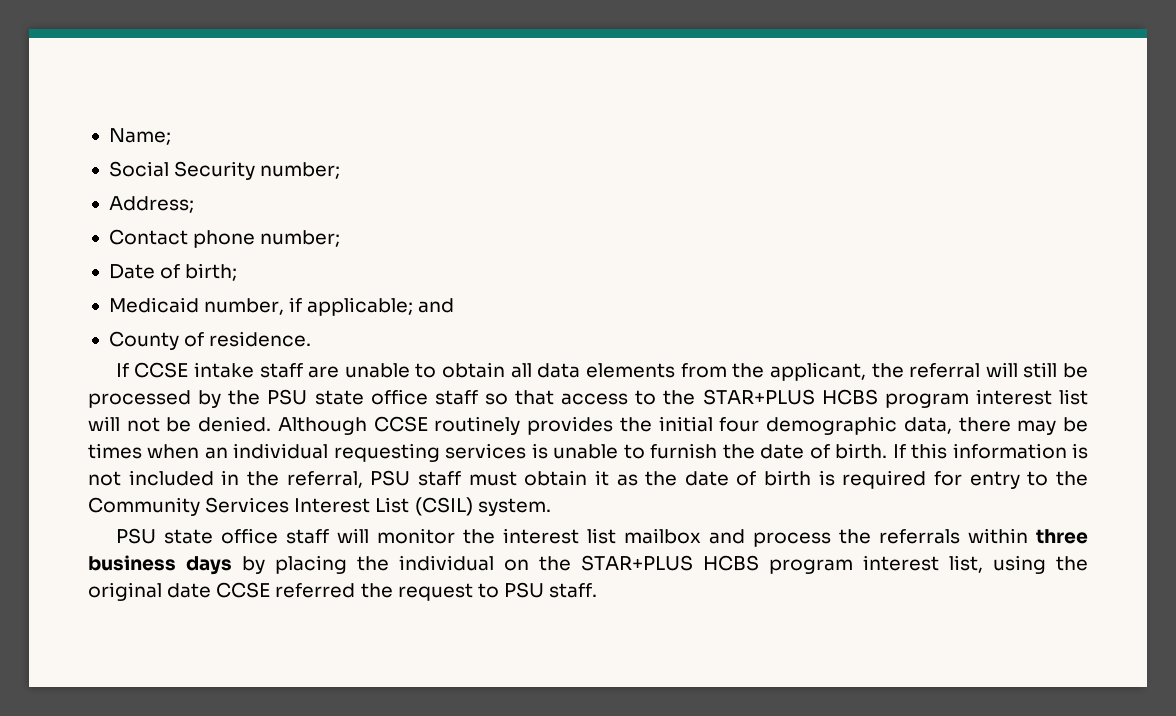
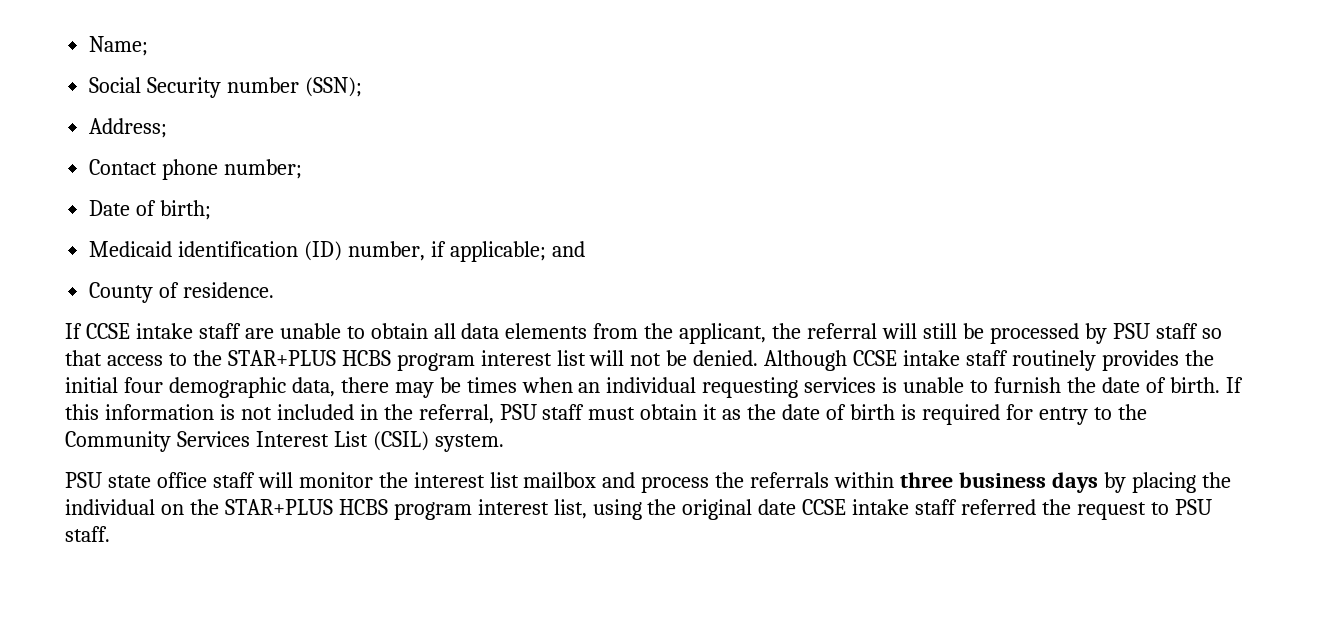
- Social Security number;
+ Social Security number (SSN);
- Medicaid number, if applicable; and
+ Medicaid identification (ID) number, if applicable; and
- If CCSE intake staff are unable to obtain all data elements from the applicant, the referral will still be processed by the PSU state office staff so that access to the STAR+PLUS HCBS program interest list will not be denied.
+ If CCSE intake staff are unable to obtain all data elements from the applicant, the referral will still be processed by PSU staff so that access to the STAR+PLUS HCBS program interest list will not be denied.
- Although CCSE routinely provides the initial four demographic data, there may be times when an individual requesting services is unable to furnish the date of birth.
+ Although CCSE intake staff routinely provides the initial four demographic data, there may be times when an individual requesting services is unable to furnish the date of birth.
- PSU state office staff will monitor the interest list mailbox and process the referrals within three business days by placing the individual on the STAR+PLUS HCBS program interest list, using the original date CCSE referred the request to PSU staff.
+ PSU state office staff will monitor the interest list mailbox and process the referrals within three business days by placing the individual on the STAR+PLUS HCBS program interest list, using the original date CCSE intake staff referred the request to PSU staff.

